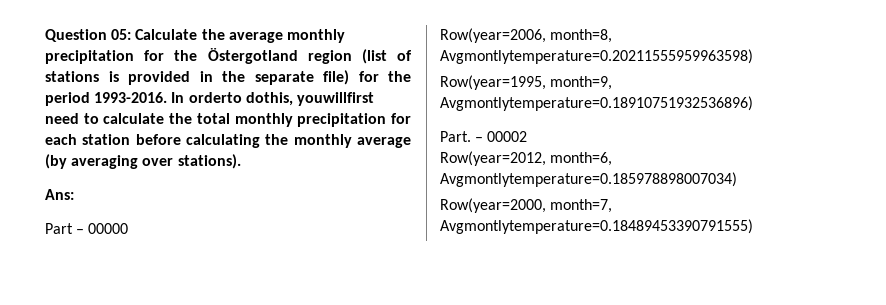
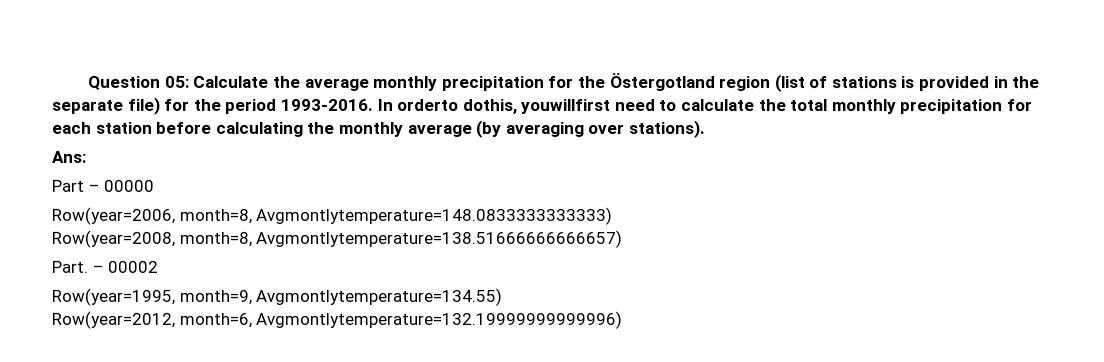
- Row(year=2006, month=8, Avgmontlytemperature=0.20211555959963598)
- Row(year=1995, month=9, Avgmontlytemperature=0.18910751932536896)
+ Row(year=2006, month=8, Avgmontlytemperature=148.0833333333333)
+ Row(year=2008, month=8, Avgmontlytemperature=138.51666666666657)
+ Row(year=1995, month=9, Avgmontlytemperature=134.55)
- Row(year=2012, month=6, Avgmontlytemperature=0.185978898007034)
- Row(year=2000, month=7, Avgmontlytemperature=0.18489453390791555)
+ Row(year=2012, month=6, Avgmontlytemperature=132.19999999999996)

